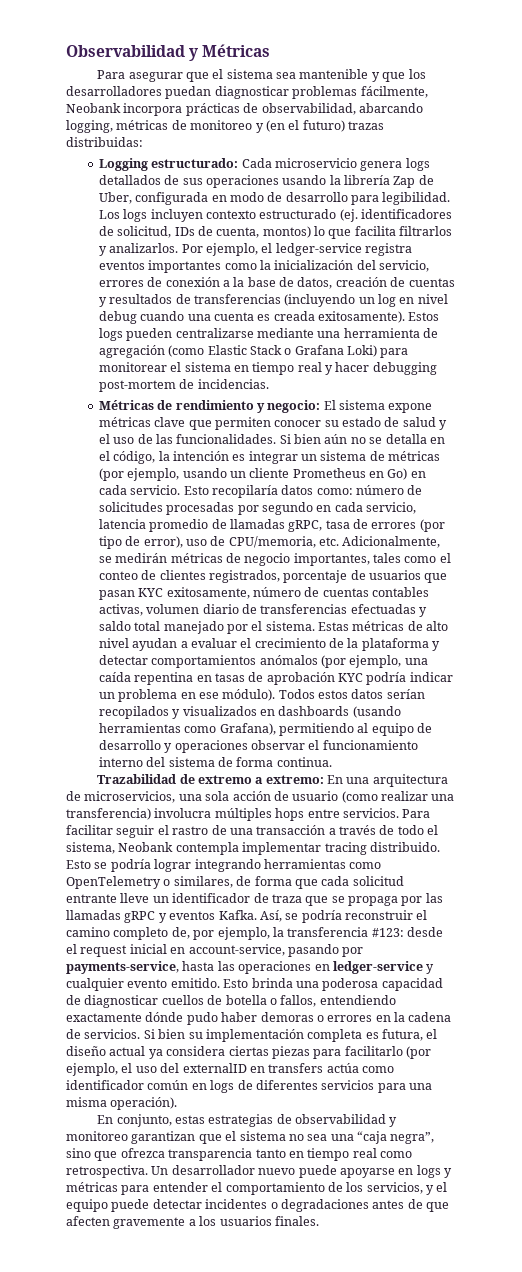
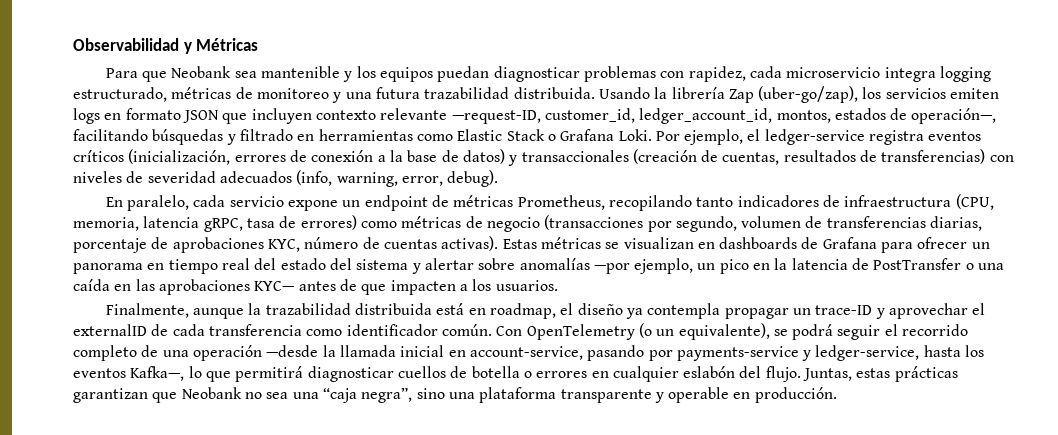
- Para asegurar que el sistema sea mantenible y que los desarrolladores puedan diagnosticar problemas fácilmente, Neobank incorpora prácticas de observabilidad, abarcando logging, métricas de monitoreo y (en el futuro) trazas distribuidas:
- Logging estructurado: Cada microservicio genera logs detallados de sus operaciones usando la librería Zap de Uber, configurada en modo de desarrollo para legibilidad. Los logs incluyen contexto estructurado (ej. identificadores de solicitud, IDs de cuenta, montos) lo que facilita filtrarlos y analizarlos.
+ Para que Neobank sea mantenible y los equipos puedan diagnosticar problemas con rapidez, cada microservicio integra logging estructurado, métricas de monitoreo y una futura trazabilidad distribuida. Usando la librería Zap (uber-go/zap), los servicios emiten logs en formato JSON que incluyen contexto relevante —request-ID, customer_id, ledger_account_id, montos, estados de operación—, facilitando búsquedas y filtrado en herramientas como Elastic Stack o Grafana Loki.
- Por ejemplo, el ledger-service registra eventos importantes como la inicialización del servicio, errores de conexión a la base de datos, creación de cuentas y resultados de transferencias (incluyendo un log en nivel debug cuando una cuenta es creada exitosamente). Estos logs pueden centralizarse mediante una herramienta de agregación (como Elastic Stack o Grafana Loki) para monitorear el sistema en tiempo real y hacer debugging post-mortem de incidencias.
- Métricas de rendimiento y negocio: El sistema expone métricas clave que permiten conocer su estado de salud y el uso de las funcionalidades. Si bien aún no se detalla en el código, la intención es integrar un sistema de métricas (por ejemplo, usando un cliente Prometheus en Go) en cada servicio. Esto recopilaría datos como: número de solicitudes procesadas por segundo en cada servicio, latencia promedio de llamadas gRPC, tasa de errores (por tipo de error), uso de CPU/memoria, etc. Adicionalmente, se medirán métricas de negocio importantes, tales como el conteo de clientes registrados, porcentaje de usuarios que pasan KYC exitosamente, número de cuentas contables activas, volumen diario de transferencias efectuadas y saldo total manejado por el sistema. Estas métricas de alto nivel ayudan a evaluar el crecimiento de la plataforma y detectar comportamientos anómalos (por ejemplo, una caída repentina en tasas de aprobación KYC podría indicar un problema en ese módulo). Todos estos datos serían recopilados y visualizados en dashboards (usando herramientas como Grafana), permitiendo al equipo de desarrollo y operaciones observar el funcionamiento interno del sistema de forma continua.
- Trazabilidad de extremo a extremo: En una arquitectura de microservicios, una sola acción de usuario (como realizar una transferencia) involucra múltiples hops entre servicios. Para facilitar seguir el rastro de una transacción a través de todo el sistema, Neobank contempla implementar tracing distribuido. Esto se podría lograr integrando herramientas como OpenTelemetry o similares, de forma que cada solicitud entrante lleve un identificador de traza que se propaga por las llamadas gRPC y eventos Kafka. Así, se podría reconstruir el camino completo de, por ejemplo, la transferencia #123: desde el request inicial en account-service, pasando por payments-service, hasta las operaciones en ledger-service y cualquier evento emitido. Esto brinda una poderosa capacidad de diagnosticar cuellos de botella o fallos, entendiendo exactamente dónde pudo haber demoras o errores en la cadena de servicios. Si bien su implementación completa es futura, el diseño actual ya considera ciertas piezas para facilitarlo (por ejemplo, el uso del externalID en transfers actúa como identificador común en logs de diferentes servicios para una misma operación).
- En conjunto, estas estrategias de observabilidad y monitoreo garantizan que el sistema no sea una “caja negra”, sino que ofrezca transparencia tanto en tiempo real como retrospectiva. Un desarrollador nuevo puede apoyarse en logs y métricas para entender el comportamiento de los servicios, y el equipo puede detectar incidentes o degradaciones antes de que afecten gravemente a los usuarios finales.
+ Por ejemplo, el ledger-service registra eventos críticos (inicialización, errores de conexión a la base de datos) y transaccionales (creación de cuentas, resultados de transferencias) con niveles de severidad adecuados (info, warning, error, debug).
+ En paralelo, cada servicio expone un endpoint de métricas Prometheus, recopilando tanto indicadores de infraestructura (CPU, memoria, latencia gRPC, tasa de errores) como métricas de negocio (transacciones por segundo, volumen de transferencias diarias, porcentaje de aprobaciones KYC, número de cuentas activas). Estas métricas se visualizan en dashboards de Grafana para ofrecer un panorama en tiempo real del estado del sistema y alertar sobre anomalías —por ejemplo, un pico en la latencia de PostTransfer o una caída en las aprobaciones KYC— antes de que impacten a los usuarios.
+ Finalmente, aunque la trazabilidad distribuida está en roadmap, el diseño ya contempla propagar un trace-ID y aprovechar el externalID de cada transferencia como identificador común. Con OpenTelemetry (o un equivalente), se podrá seguir el recorrido completo de una operación —desde la llamada inicial en account-service, pasando por payments-service y ledger-service, hasta los eventos Kafka—, lo que permitirá diagnosticar cuellos de botella o errores en cualquier eslabón del flujo. Juntas, estas prácticas garantizan que Neobank no sea una “caja negra”, sino una plataforma transparente y operable en producción.

